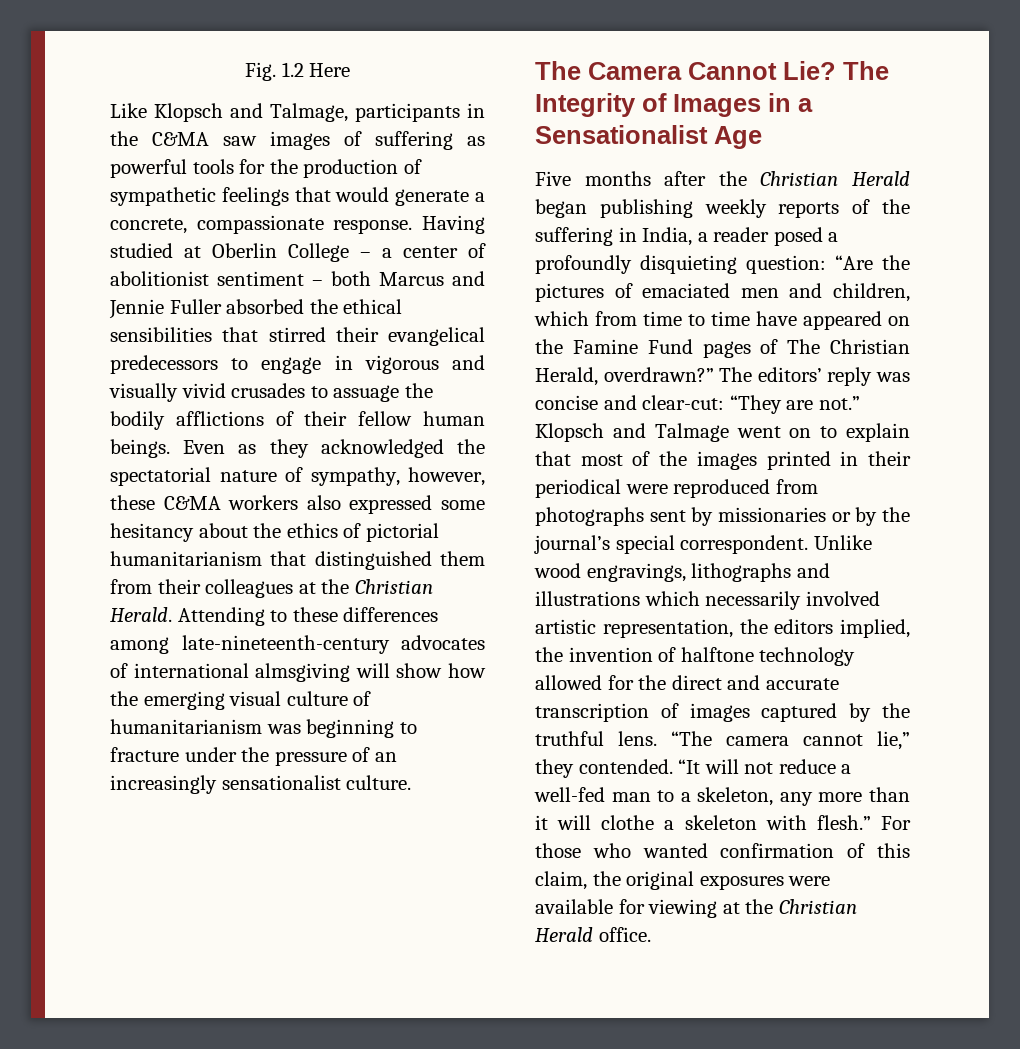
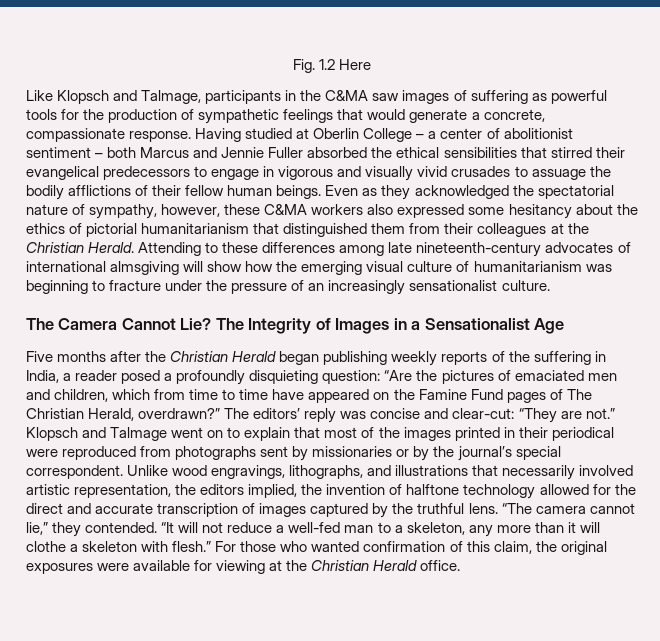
- Attending to these differences among late-nineteenth-century advocates of international almsgiving will show how the emerging visual culture of humanitarianism was beginning to fracture under the pressure of an increasingly sensationalist culture.
+ Attending to these differences among late nineteenth-century advocates of international almsgiving will show how the emerging visual culture of humanitarianism was beginning to fracture under the pressure of an increasingly sensationalist culture.
- Unlike wood engravings, lithographs and illustrations which necessarily involved artistic representation, the editors implied, the invention of halftone technology allowed for the direct and accurate transcription of images captured by the truthful lens.
+ Unlike wood engravings, lithographs, and illustrations that necessarily involved artistic representation, the editors implied, the invention of halftone technology allowed for the direct and accurate transcription of images captured by the truthful lens.

